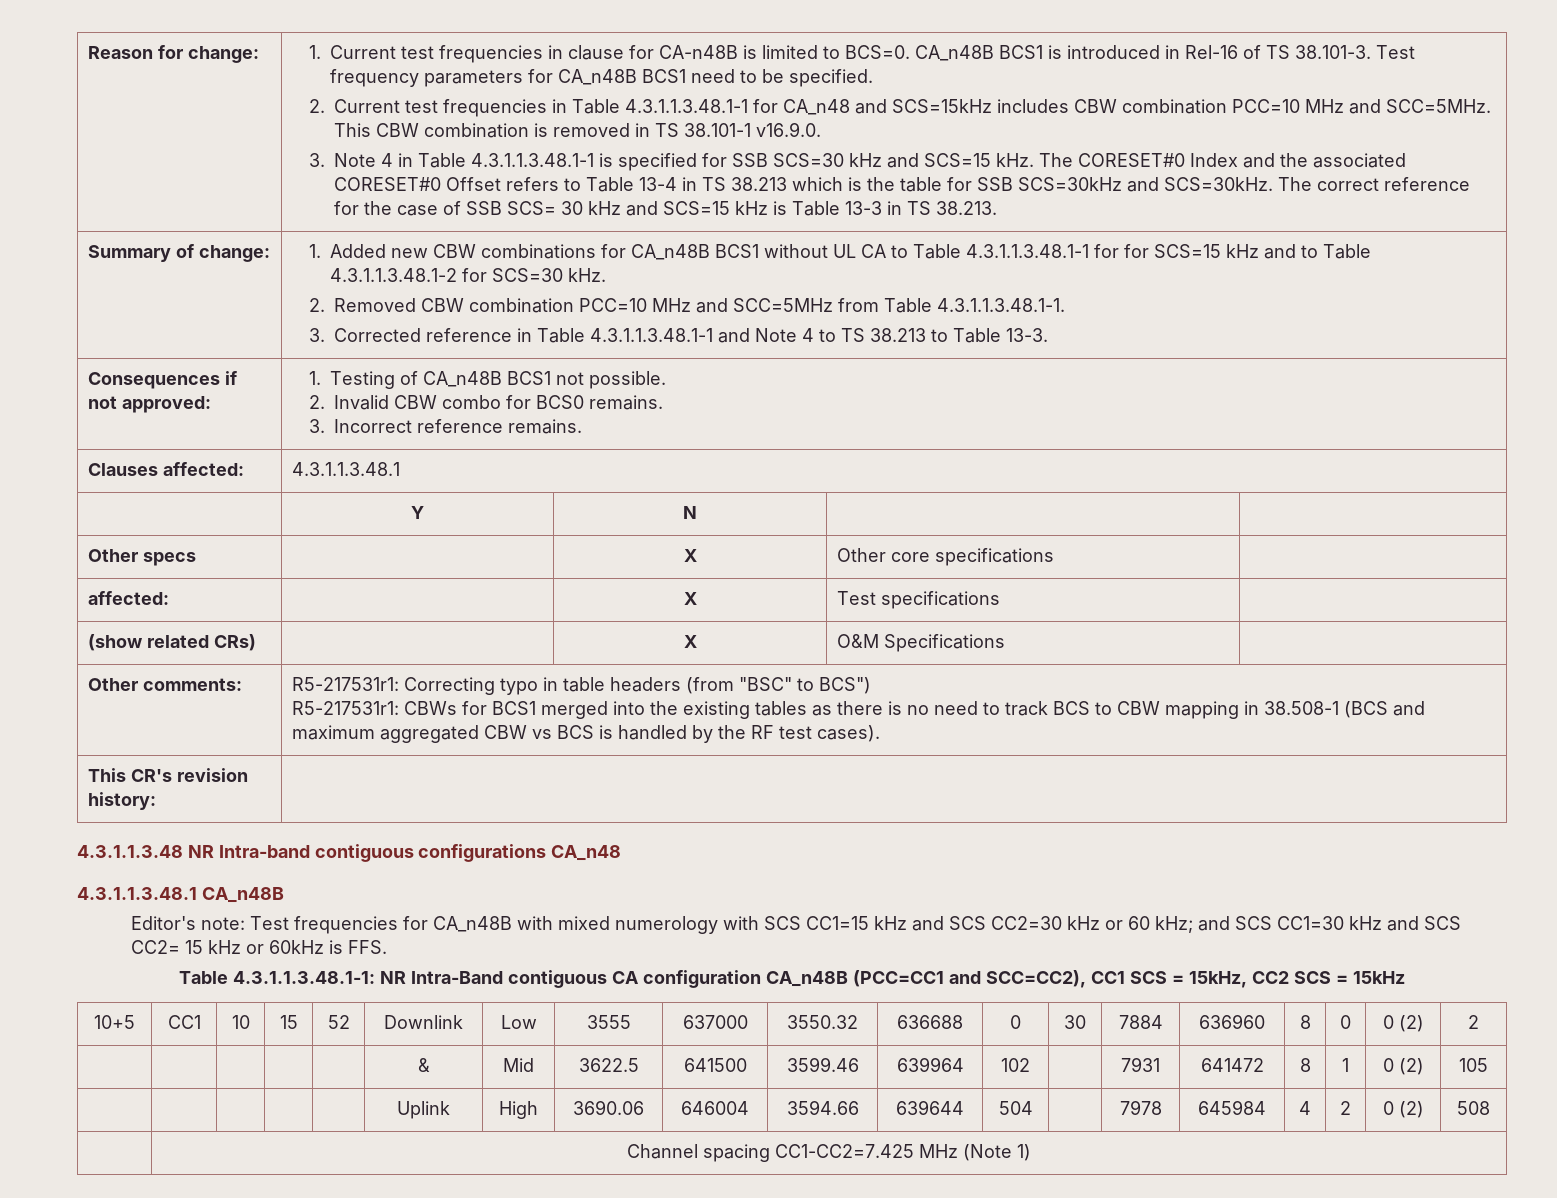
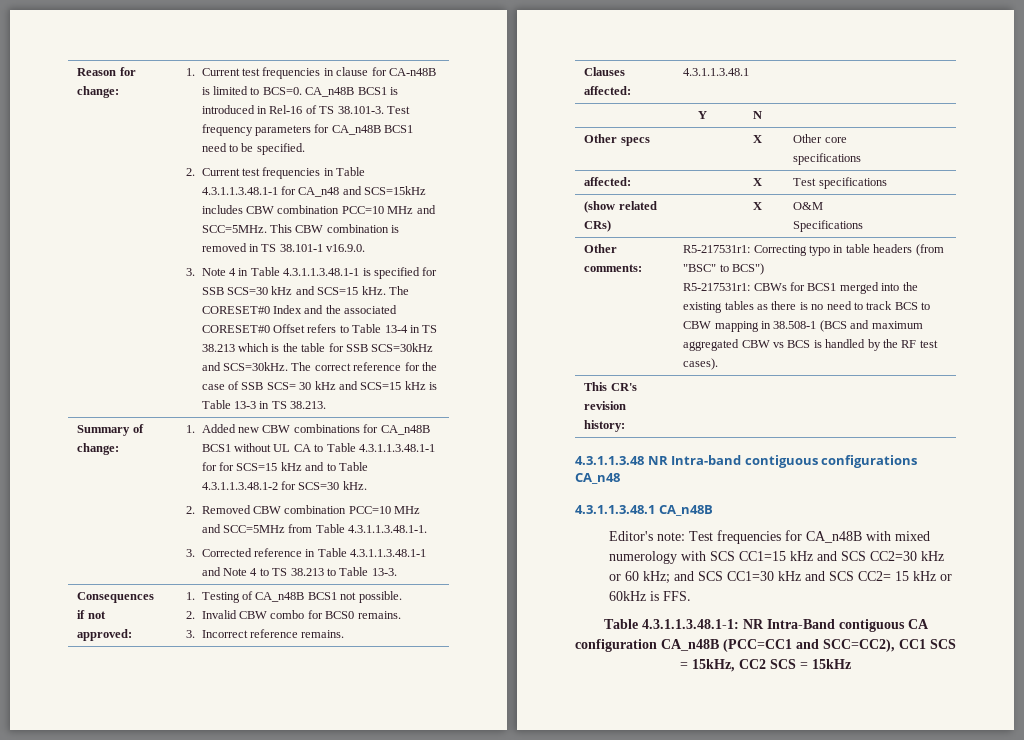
- 10+5 | CC1 | 10 | 15 | 52 | Downlink | Low | 3555 | 637000 | 3550.32 | 636688 | 0 | 30 | 7884 | 636960 | 8 | 0 | 0 (2) | 2
- | | | | | & | Mid | 3622.5 | 641500 | 3599.46 | 639964 | 102 | | 7931 | 641472 | 8 | 1 | 0 (2) | 105
- | | | | | Uplink | High | 3690.06 | 646004 | 3594.66 | 639644 | 504 | | 7978 | 645984 | 4 | 2 | 0 (2) | 508
- | Channel spacing CC1-CC2=7.425 MHz (Note 1)

